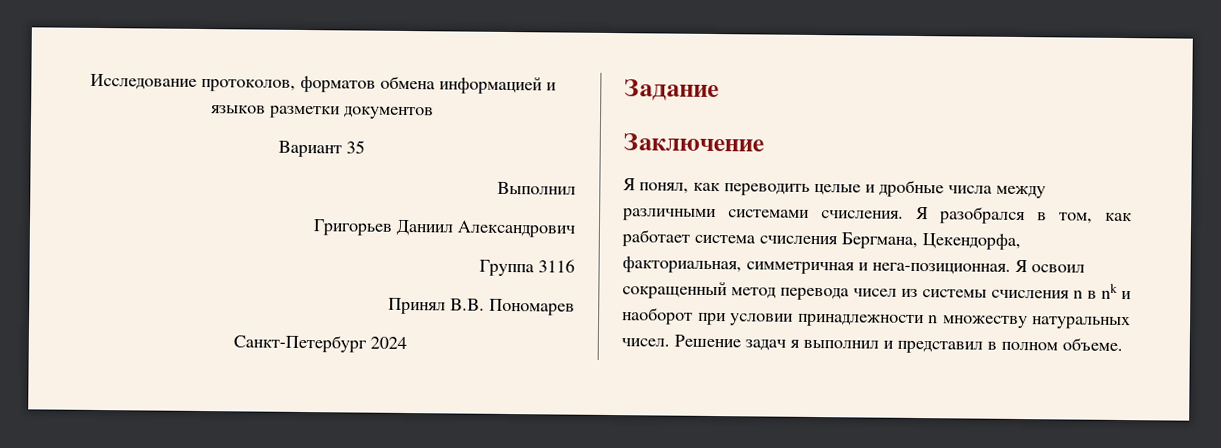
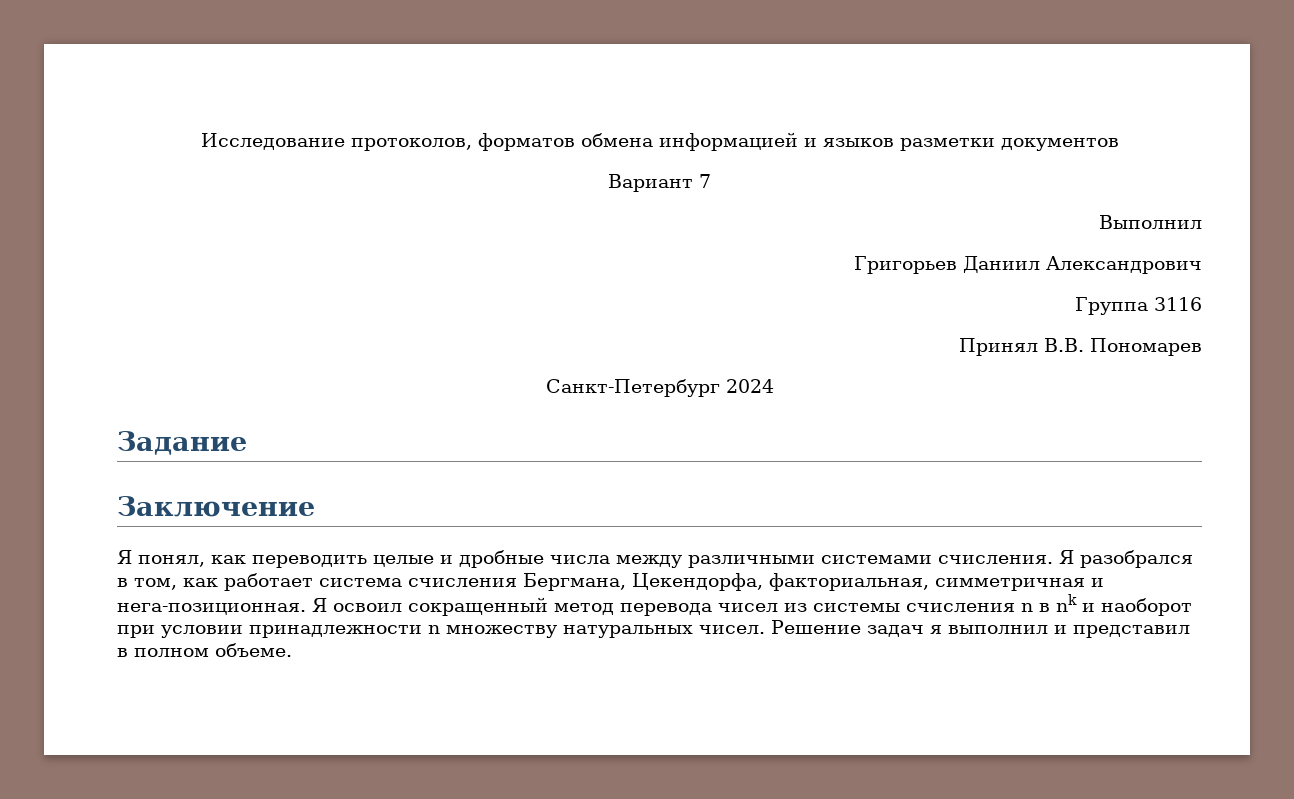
- Вариант 35
+ Вариант 7

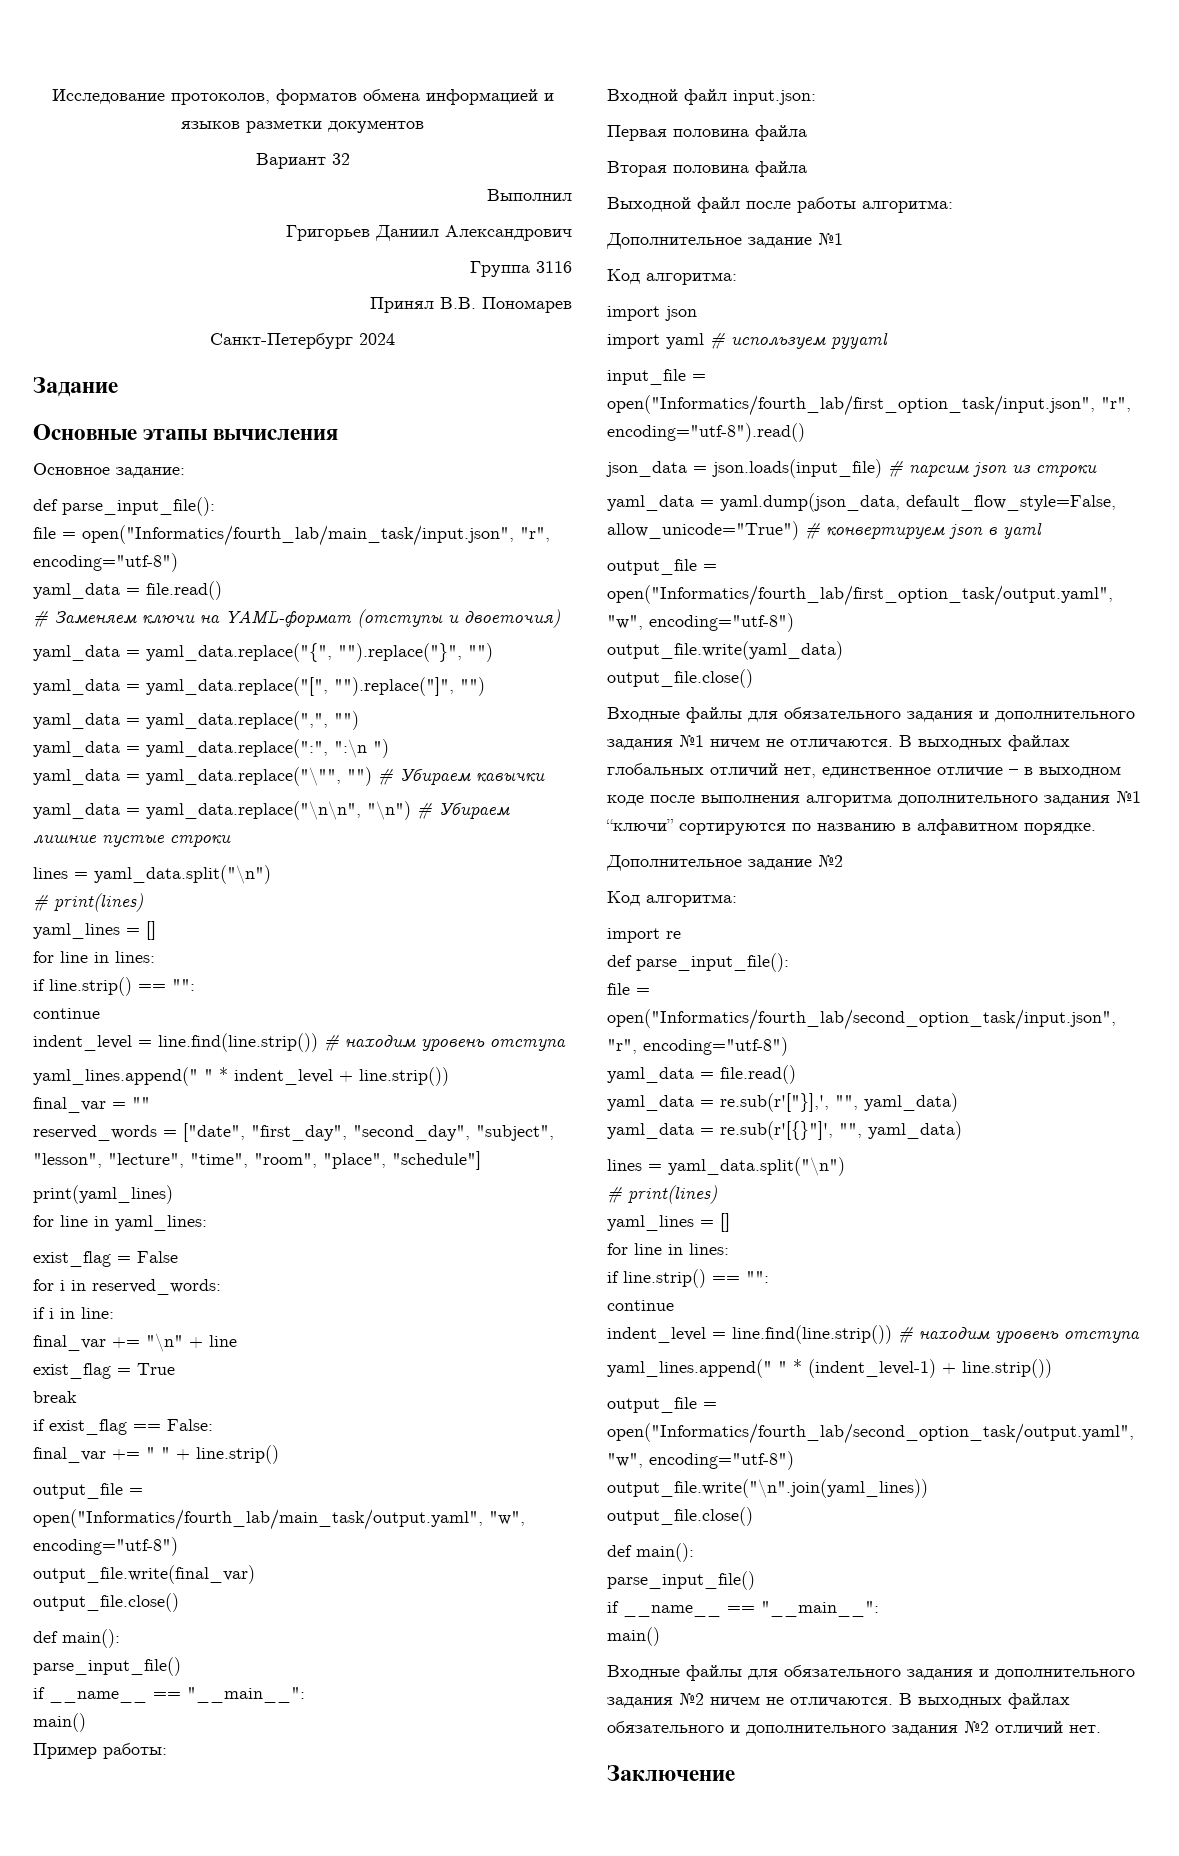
- Вариант 7
+ Вариант 32
+ Основные этапы вычисления
+ Основное задание:
+ def parse_input_file():
+ file = open("Informatics/fourth_lab/main_task/input.json", "r", encoding="utf-8")
+ yaml_data = file.read()
+ # Заменяем ключи на YAML-формат (отступы и двоеточия)
+ yaml_data = yaml_data.replace("{", "").replace("}", "")
+ yaml_data = yaml_data.replace("[", "").replace("]", "")
+ yaml_data = yaml_data.replace(",", "")
+ yaml_data = yaml_data.replace(":", ":\n ")
+ yaml_data = yaml_data.replace("\"", "") # Убираем кавычки
+ yaml_data = yaml_data.replace("\n\n", "\n") # Убираем лишние пустые строки
+ lines = yaml_data.split("\n")
+ # print(lines)
+ yaml_lines = []
+ for line in lines:
+ if line.strip() == "":
+ continue
+ indent_level = line.find(line.strip()) # находим уровень отступа
+ yaml_lines.append(" " * indent_level + line.strip())
+ final_var = ""
+ reserved_words = ["date", "first_day", "second_day", "subject", "lesson", "lecture", "time", "room", "place", "schedule"]
+ print(yaml_lines)
+ for line in yaml_lines:
+ exist_flag = False
+ for i in reserved_words:
+ if i in line:
+ final_var += "\n" + line
+ exist_flag = True
+ break
+ if exist_flag == False:
+ final_var += " " + line.strip()
+ output_file = open("Informatics/fourth_lab/main_task/output.yaml", "w", encoding="utf-8")
+ output_file.write(final_var)
+ output_file.close()
+ def main():
+ parse_input_file()
+ if __name__ == "__main__":
+ main()
+ Пример работы:
+ Входной файл input.json:
+ Первая половина файла
+ Вторая половина файла
+ Выходной файл после работы алгоритма:
+ Дополнительное задание №1
+ Код алгоритма:
+ import json
+ import yaml # используем pyyaml
+ input_file = open("Informatics/fourth_lab/first_option_task/input.json", "r", encoding="utf-8").read()
+ json_data = json.loads(input_file) # парсим json из строки
+ yaml_data = yaml.dump(json_data, default_flow_style=False, allow_unicode="True") # конвертируем json в yaml
+ output_file = open("Informatics/fourth_lab/first_option_task/output.yaml", "w", encoding="utf-8")
+ output_file.write(yaml_data)
+ output_file.close()
+ Входные файлы для обязательного задания и дополнительного задания №1 ничем не отличаются. В выходных файлах глобальных отличий нет, единственное отличие – в выходном коде после выполнения алгоритма дополнительного задания №1 “ключи” сортируются по названию в алфавитном порядке.
+ Дополнительное задание №2
+ Код алгоритма:
+ import re
+ def parse_input_file():
+ file = open("Informatics/fourth_lab/second_option_task/input.json", "r", encoding="utf-8")
+ yaml_data = file.read()
+ yaml_data = re.sub(r'["}],', "", yaml_data)
+ yaml_data = re.sub(r'[{}"]', "", yaml_data)
+ lines = yaml_data.split("\n")
+ # print(lines)
+ yaml_lines = []
+ for line in lines:
+ if line.strip() == "":
+ continue
+ indent_level = line.find(line.strip()) # находим уровень отступа
+ yaml_lines.append(" " * (indent_level-1) + line.strip())
+ output_file = open("Informatics/fourth_lab/second_option_task/output.yaml", "w", encoding="utf-8")
+ output_file.write("\n".join(yaml_lines))
+ output_file.close()
+ def main():
+ parse_input_file()
+ if __name__ == "__main__":
+ main()
+ Входные файлы для обязательного задания и дополнительного задания №2 ничем не отличаются. В выходных файлах обязательного и дополнительного задания №2 отличий нет.
  Заключение
- Я понял, как переводить целые и дробные числа между различными системами счисления. Я разобрался в том, как работает система счисления Бергмана, Цекендорфа, факториальная, симметричная и нега-позиционная. Я освоил сокращенный метод перевода чисел из системы счисления n в nk и наоборот при условии принадлежности n множеству натуральных чисел. Решение задач я выполнил и представил в полном объеме.

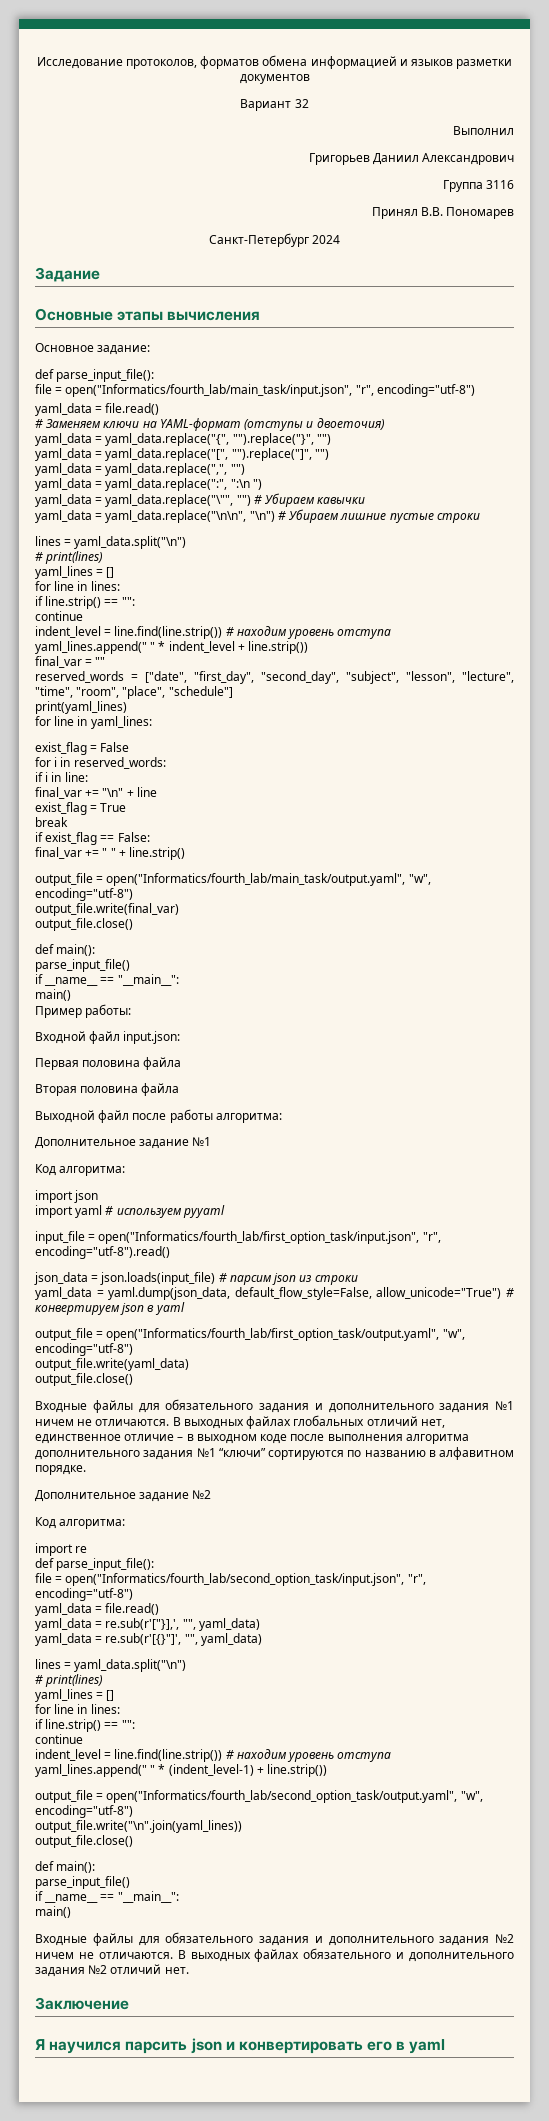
+ Я научился парсить json и конвертировать его в yaml

